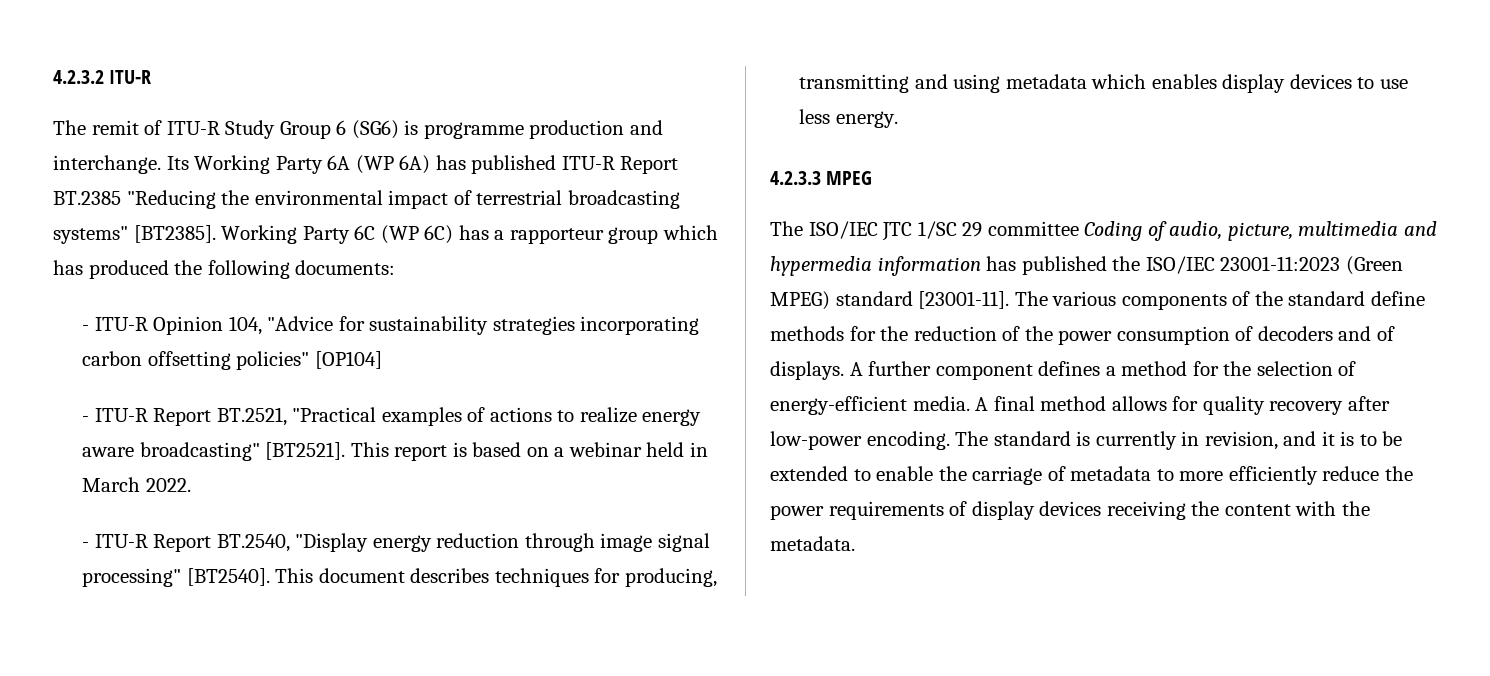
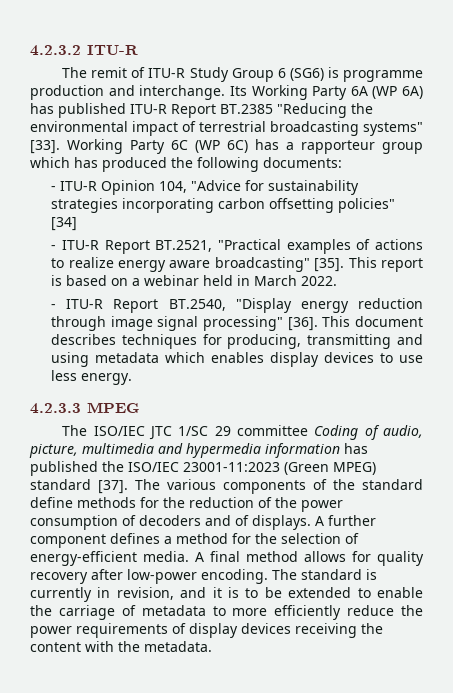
- Its Working Party 6A (WP 6A) has published ITU-R Report BT.2385 "Reducing the environmental impact of terrestrial broadcasting systems" [BT2385].
+ Its Working Party 6A (WP 6A) has published ITU-R Report BT.2385 "Reducing the environmental impact of terrestrial broadcasting systems" [33].
- - ITU-R Opinion 104, "Advice for sustainability strategies incorporating carbon offsetting policies" [OP104]
+ - ITU-R Opinion 104, "Advice for sustainability strategies incorporating carbon offsetting policies" [34]
- - ITU-R Report BT.2521, "Practical examples of actions to realize energy aware broadcasting" [BT2521].
+ - ITU-R Report BT.2521, "Practical examples of actions to realize energy aware broadcasting" [35].
- - ITU-R Report BT.2540, "Display energy reduction through image signal processing" [BT2540].
+ - ITU-R Report BT.2540, "Display energy reduction through image signal processing" [36].
- The ISO/IEC JTC 1/SC 29 committee Coding of audio, picture, multimedia and hypermedia information has published the ISO/IEC 23001-11:2023 (Green MPEG) standard [23001-11].
+ The ISO/IEC JTC 1/SC 29 committee Coding of audio, picture, multimedia and hypermedia information has published the ISO/IEC 23001-11:2023 (Green MPEG) standard [37].

